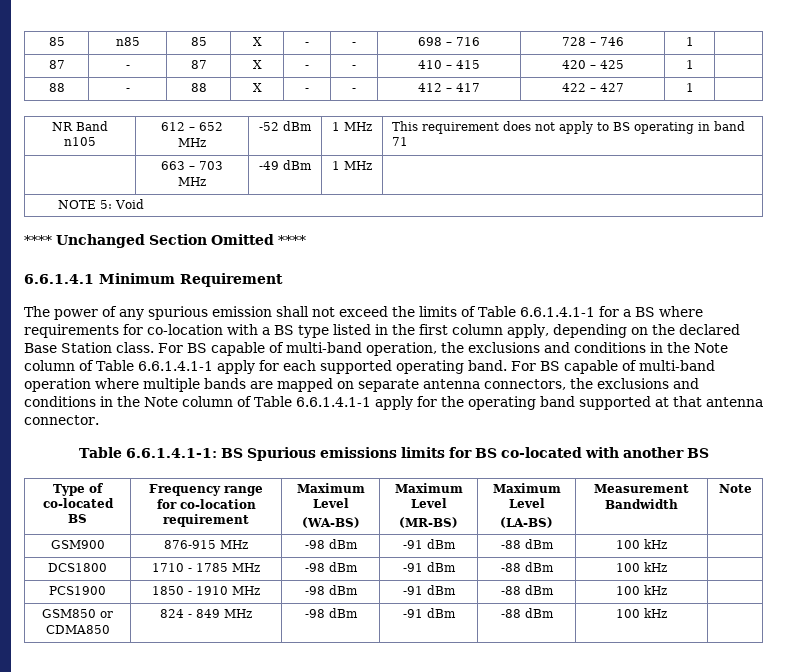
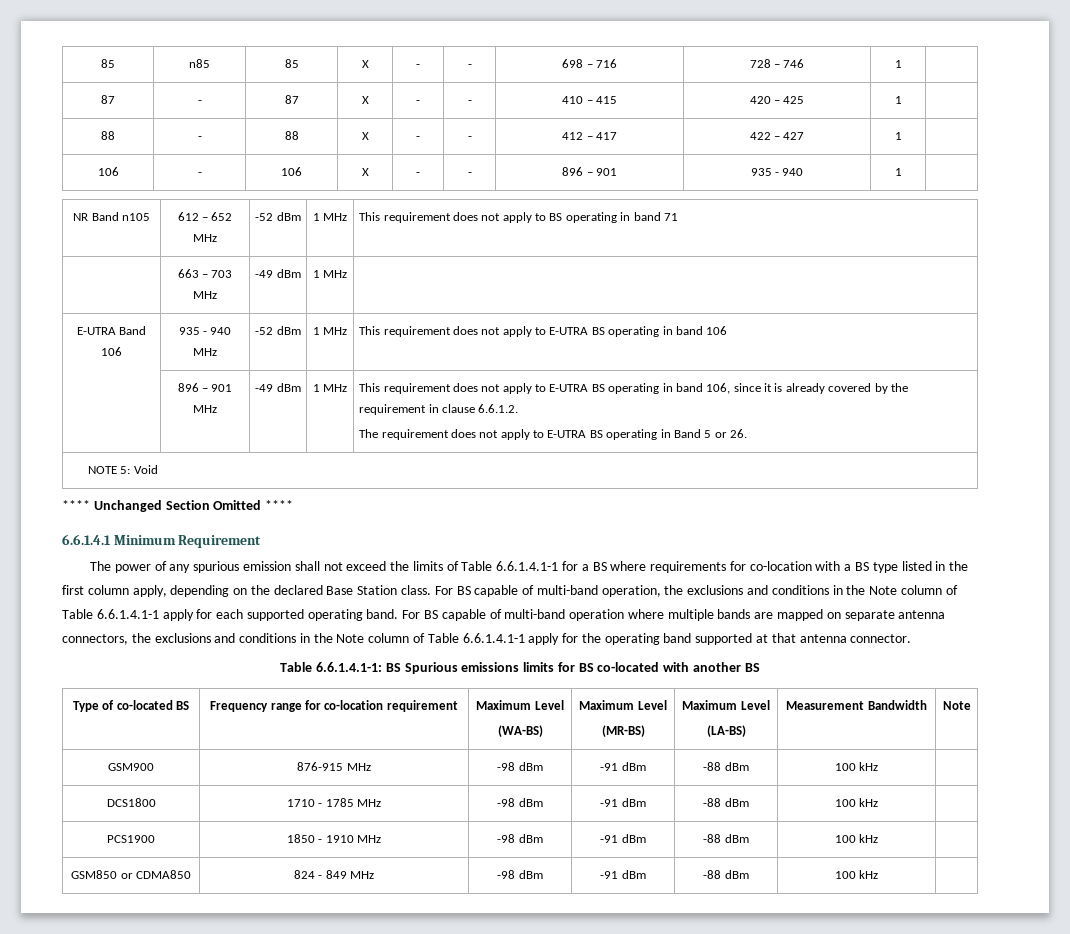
+ 106 | - | 106 | X | - | - | 896 – 901 | 935 - 940 | 1 |
+ E-UTRA Band 106 | 935 - 940 MHz | -52 dBm | 1 MHz | This requirement does not apply to E-UTRA BS operating in band 106
+ | 896 – 901 MHz | -49 dBm | 1 MHz | This requirement does not apply to E-UTRA BS operating in band 106, since it is already covered by the requirement in clause 6.6.1.2.
+ The requirement does not apply to E-UTRA BS operating in Band 5 or 26.

